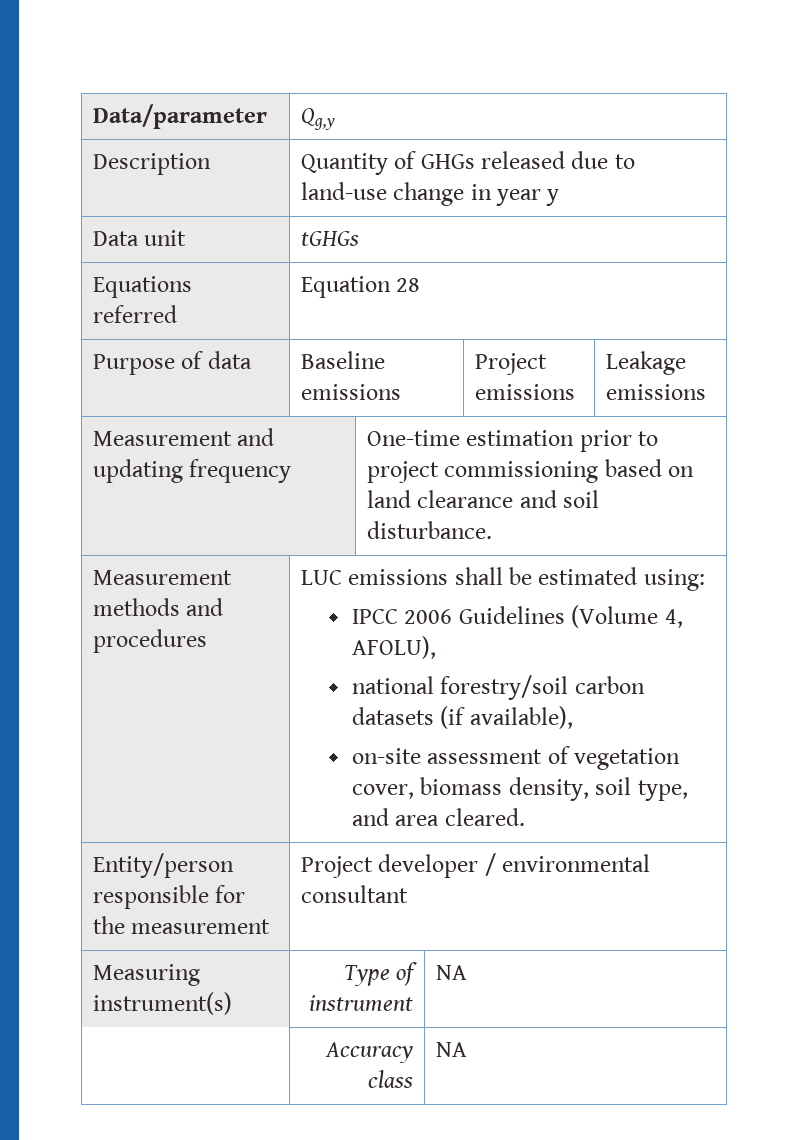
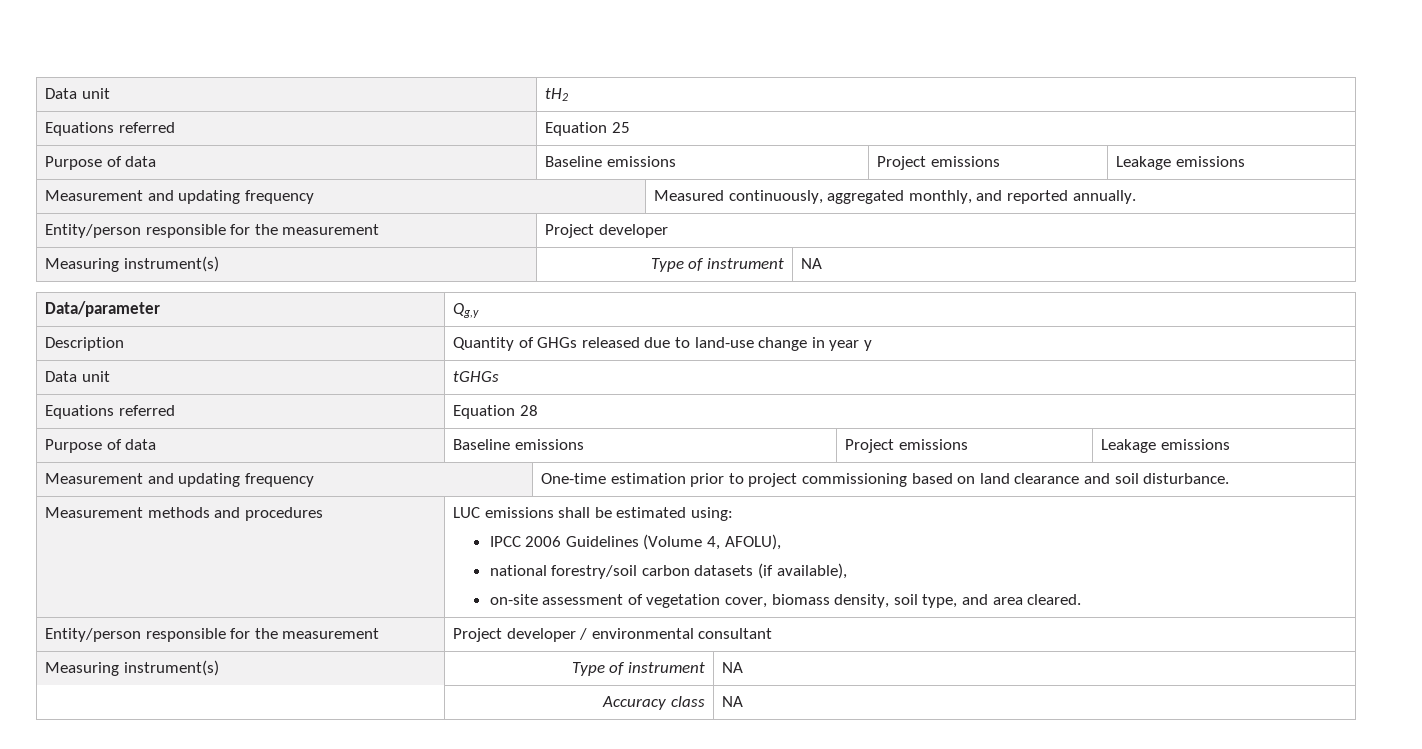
+ Data unit | tH2
+ Equations referred | Equation 25
+ Purpose of data | Baseline emissions | Project emissions | Leakage emissions
+ Measurement and updating frequency | Measured continuously, aggregated monthly, and reported annually.
+ Entity/person responsible for the measurement | Project developer
+ Measuring instrument(s) | Type of instrument | NA

